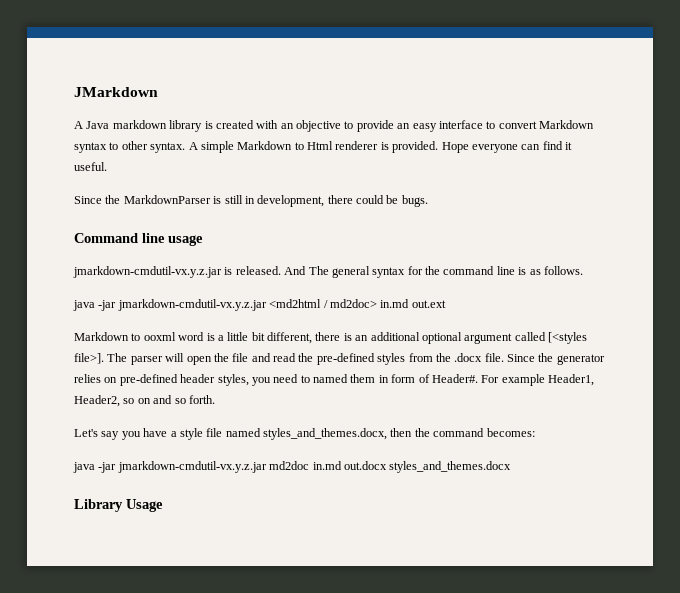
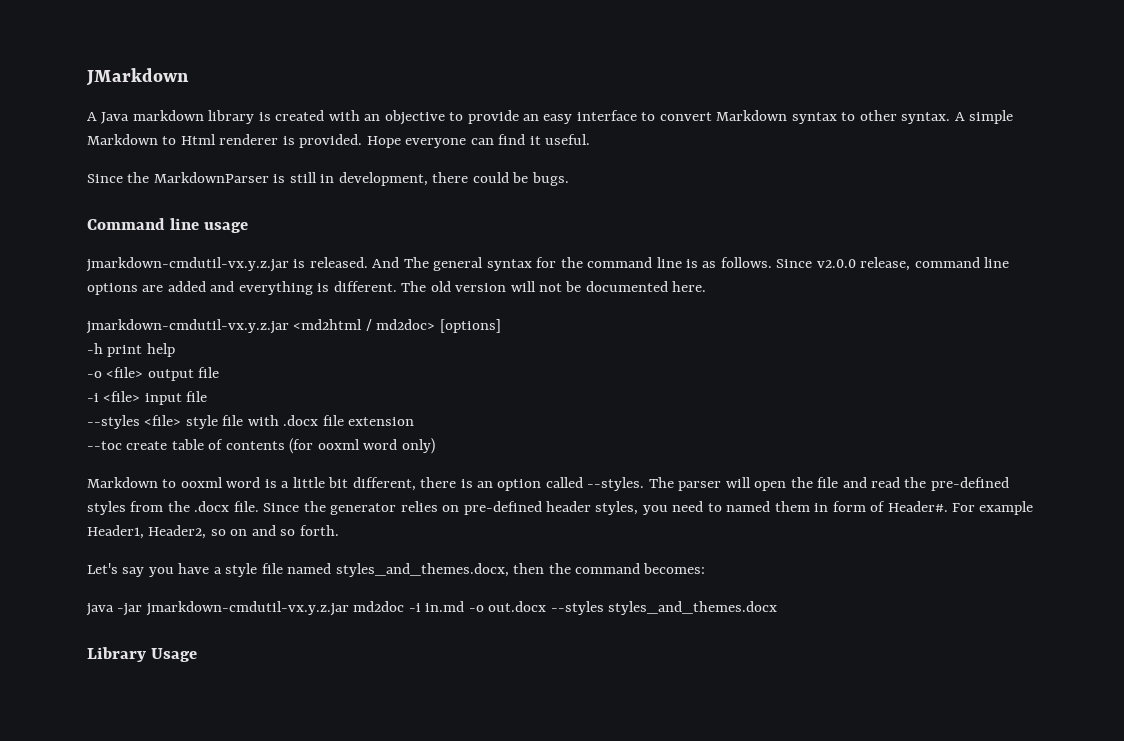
- And The general syntax for the command line is as follows.
- java -jar jmarkdown-cmdutil-vx.y.z.jar <md2html / md2doc> in.md out.ext
+ And The general syntax for the command line is as follows. Since v2.0.0 release, command line options are added and everything is different. The old version will not be documented here.
+ jmarkdown-cmdutil-vx.y.z.jar <md2html / md2doc> [options]
+ -h print help
+ -o <file> output file
+ -i <file> input file
+ --styles <file> style file with .docx file extension
+ --toc create table of contents (for ooxml word only)
- Markdown to ooxml word is a little bit different, there is an additional optional argument called [<styles file>].
+ Markdown to ooxml word is a little bit different, there is an option called --styles.
- java -jar jmarkdown-cmdutil-vx.y.z.jar md2doc in.md out.docx styles_and_themes.docx
+ java -jar jmarkdown-cmdutil-vx.y.z.jar md2doc -i in.md -o out.docx --styles styles_and_themes.docx

